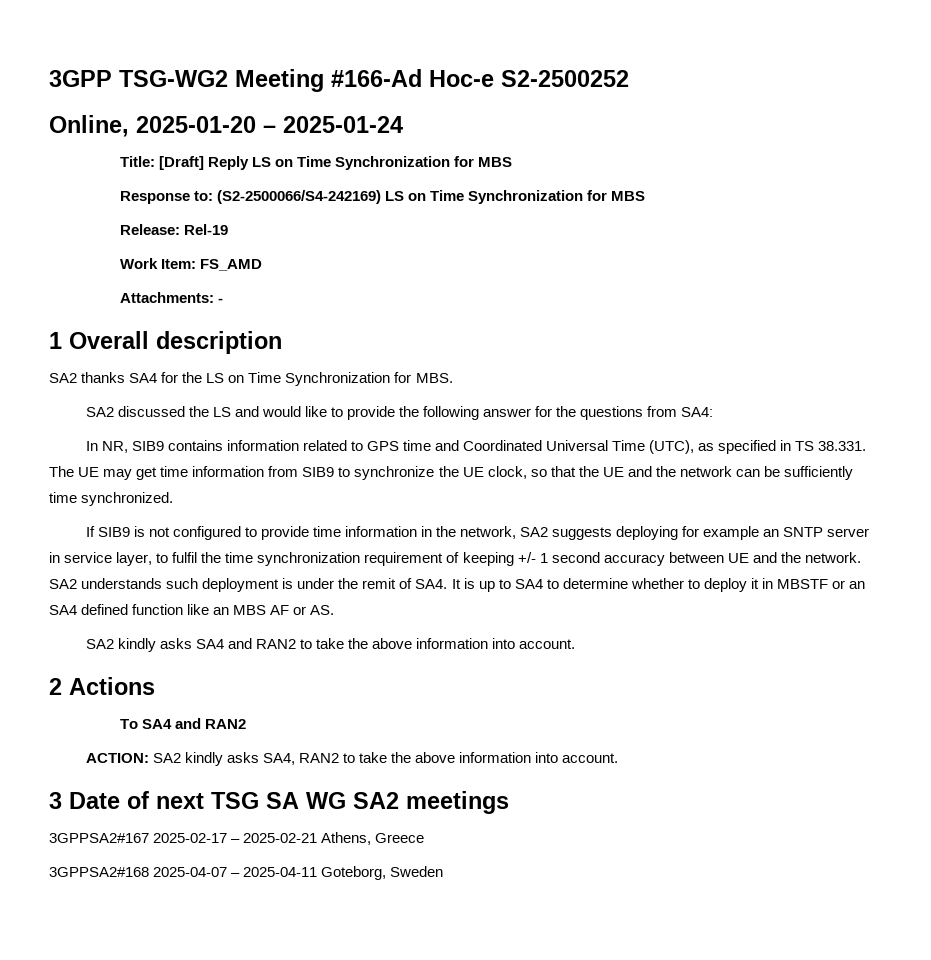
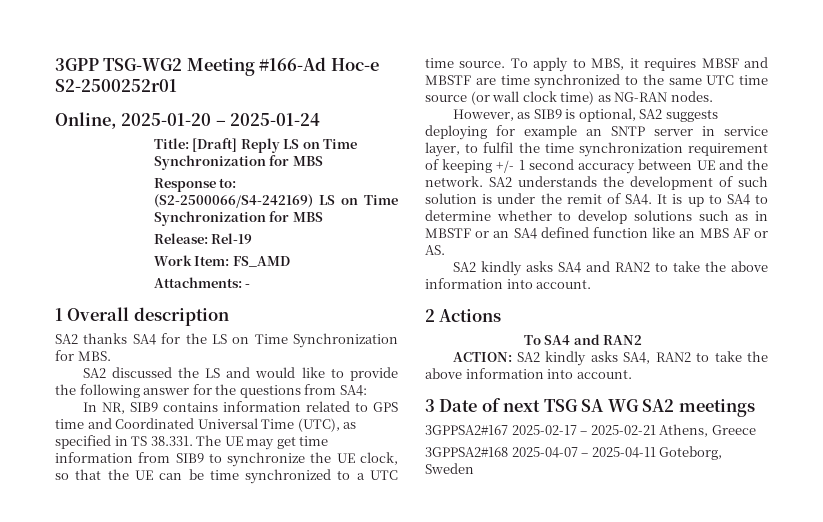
- 3GPP TSG-WG2 Meeting #166-Ad Hoc-e S2-2500252
+ 3GPP TSG-WG2 Meeting #166-Ad Hoc-e S2-2500252r01
- In NR, SIB9 contains information related to GPS time and Coordinated Universal Time (UTC), as specified in TS 38.331. The UE may get time information from SIB9 to synchronize the UE clock, so that the UE and the network can be sufficiently time synchronized.
- If SIB9 is not configured to provide time information in the network, SA2 suggests deploying for example an SNTP server in service layer, to fulfil the time synchronization requirement of keeping +/- 1 second accuracy between UE and the network.
+ In NR, SIB9 contains information related to GPS time and Coordinated Universal Time (UTC), as specified in TS 38.331. The UE may get time information from SIB9 to synchronize the UE clock, so that the UE can be time synchronized to a UTC time source. To apply to MBS, it requires MBSF and MBSTF are time synchronized to the same UTC time source (or wall clock time) as NG-RAN nodes.
+ However, as SIB9 is optional, SA2 suggests deploying for example an SNTP server in service layer, to fulfil the time synchronization requirement of keeping +/- 1 second accuracy between UE and the network.
- SA2 understands such deployment is under the remit of SA4. It is up to SA4 to determine whether to deploy it in MBSTF or an SA4 defined function like an MBS AF or AS.
+ SA2 understands the development of such solution is under the remit of SA4. It is up to SA4 to determine whether to develop solutions such as in MBSTF or an SA4 defined function like an MBS AF or AS.

